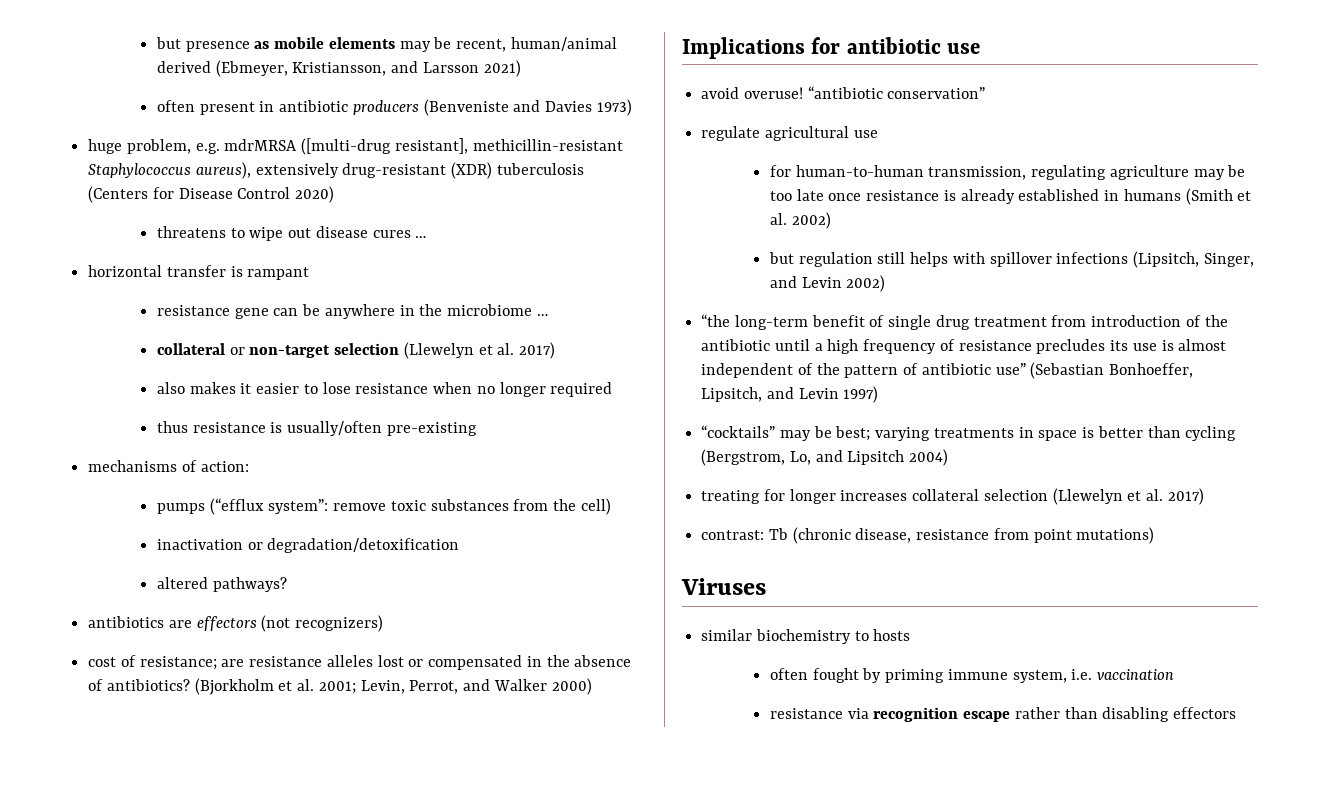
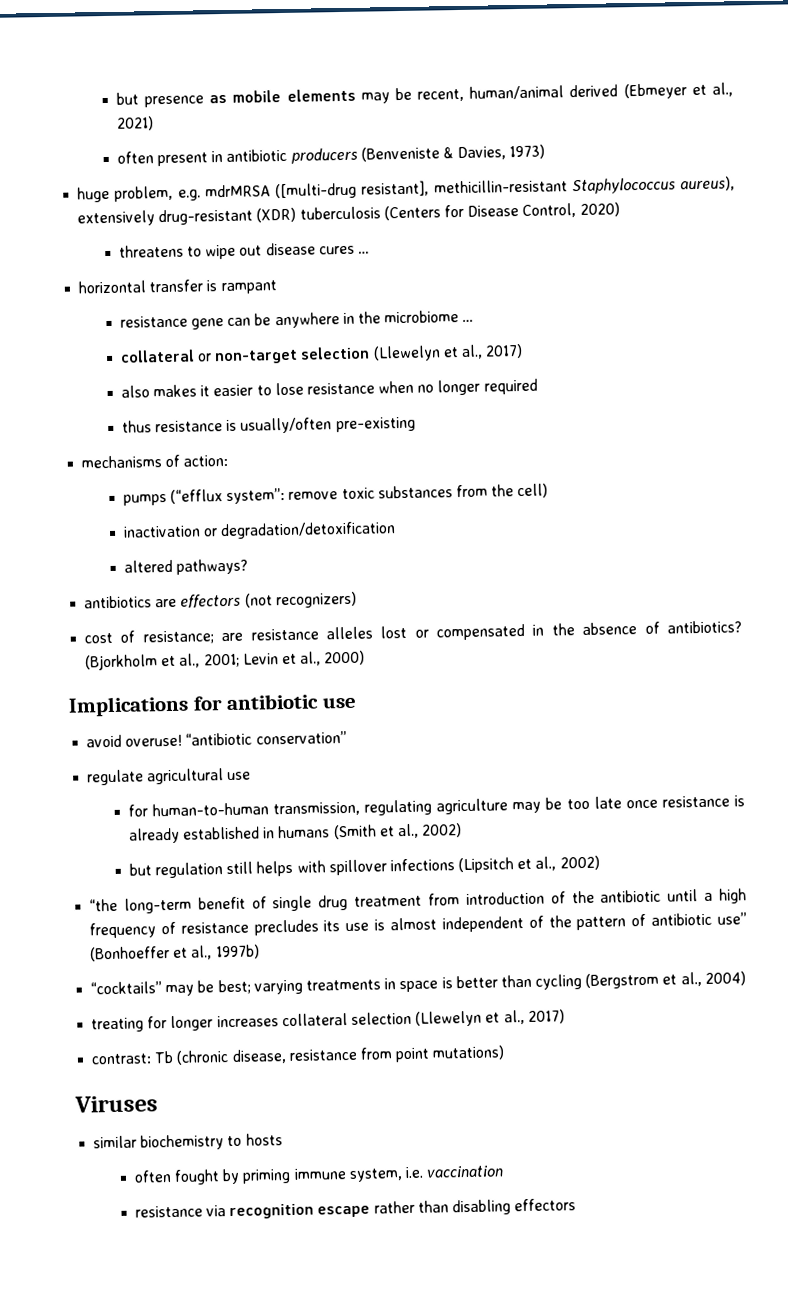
- but presence as mobile elements may be recent, human/animal derived (Ebmeyer, Kristiansson, and Larsson 2021)
+ but presence as mobile elements may be recent, human/animal derived (Ebmeyer et al., 2021)
- often present in antibiotic producers (Benveniste and Davies 1973)
+ often present in antibiotic producers (Benveniste & Davies, 1973)
- huge problem, e.g. mdrMRSA ([multi-drug resistant], methicillin-resistant Staphylococcus aureus), extensively drug-resistant (XDR) tuberculosis (Centers for Disease Control 2020)
+ huge problem, e.g. mdrMRSA ([multi-drug resistant], methicillin-resistant Staphylococcus aureus), extensively drug-resistant (XDR) tuberculosis (Centers for Disease Control, 2020)
- collateral or non-target selection (Llewelyn et al. 2017)
+ collateral or non-target selection (Llewelyn et al., 2017)
- (Bjorkholm et al. 2001; Levin, Perrot, and Walker 2000)
+ (Bjorkholm et al., 2001; Levin et al., 2000)
- for human-to-human transmission, regulating agriculture may be too late once resistance is already established in humans (Smith et al. 2002)
+ for human-to-human transmission, regulating agriculture may be too late once resistance is already established in humans (Smith et al., 2002)
- but regulation still helps with spillover infections (Lipsitch, Singer, and Levin 2002)
+ but regulation still helps with spillover infections (Lipsitch et al., 2002)
- “the long-term benefit of single drug treatment from introduction of the antibiotic until a high frequency of resistance precludes its use is almost independent of the pattern of antibiotic use” (Sebastian Bonhoeffer, Lipsitch, and Levin 1997)
+ “the long-term benefit of single drug treatment from introduction of the antibiotic until a high frequency of resistance precludes its use is almost independent of the pattern of antibiotic use” (Bonhoeffer et al., 1997b)
- “cocktails” may be best; varying treatments in space is better than cycling (Bergstrom, Lo, and Lipsitch 2004)
+ “cocktails” may be best; varying treatments in space is better than cycling (Bergstrom et al., 2004)
- treating for longer increases collateral selection (Llewelyn et al. 2017)
+ treating for longer increases collateral selection (Llewelyn et al., 2017)

